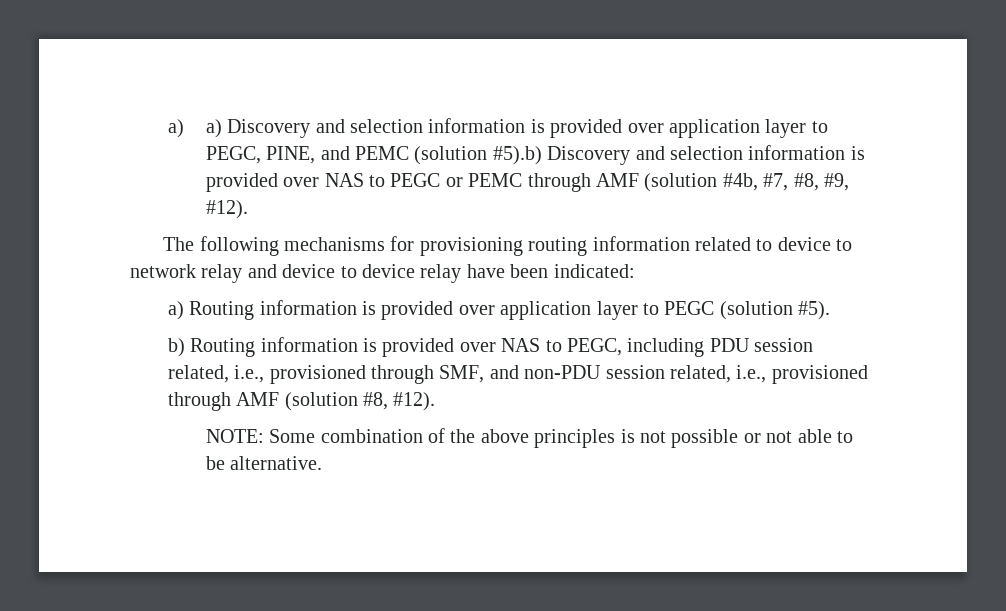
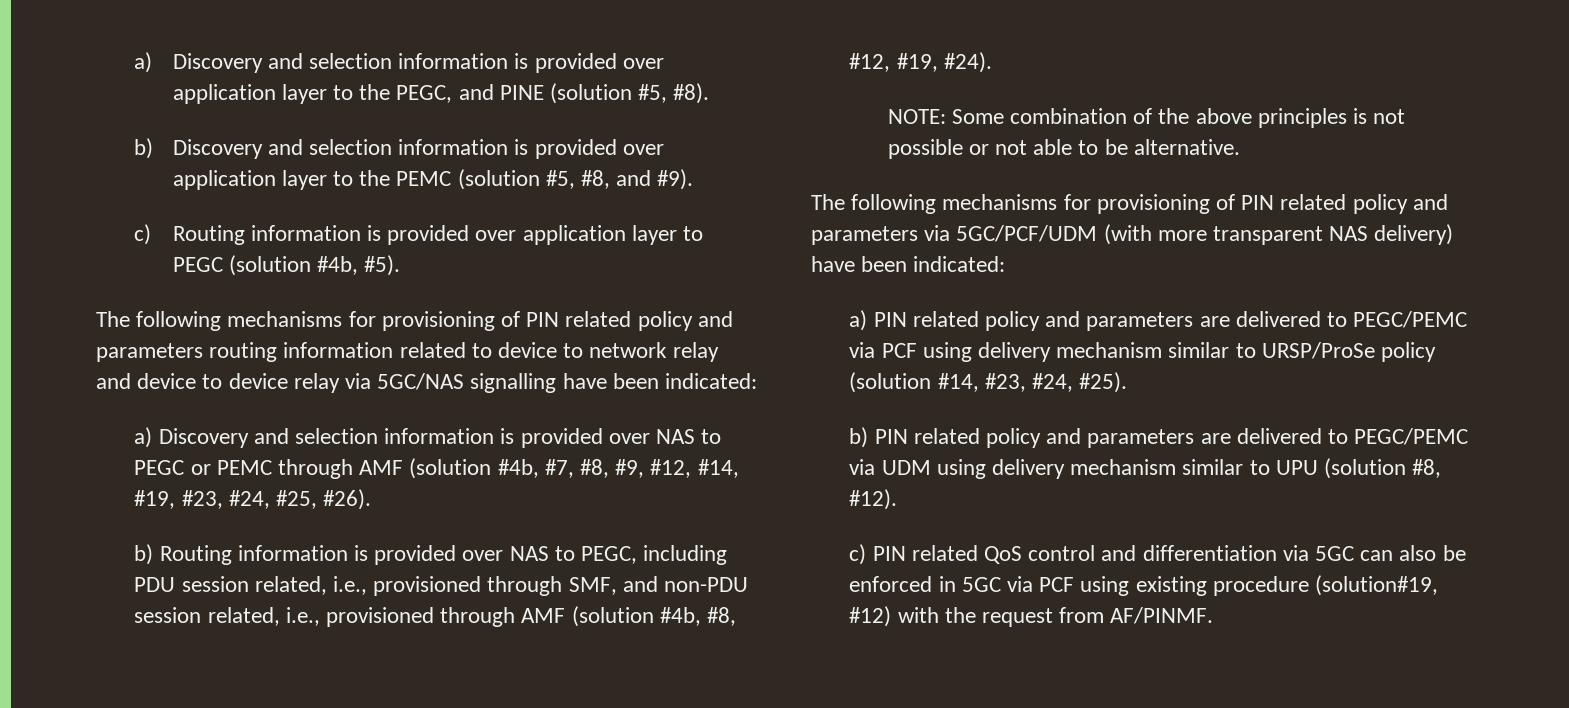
- a) a) Discovery and selection information is provided over application layer to PEGC, PINE, and PEMC (solution #5).b) Discovery and selection information is provided over NAS to PEGC or PEMC through AMF (solution #4b, #7, #8, #9, #12).
- The following mechanisms for provisioning routing information related to device to network relay and device to device relay have been indicated:
- a) Routing information is provided over application layer to PEGC (solution #5).
+ a) Discovery and selection information is provided over application layer to the PEGC, and PINE (solution #5, #8).
+ b) Discovery and selection information is provided over application layer to the PEMC (solution #5, #8, and #9).
+ c) Routing information is provided over application layer to PEGC (solution #4b, #5).
+ The following mechanisms for provisioning of PIN related policy and parameters routing information related to device to network relay and device to device relay via 5GC/NAS signalling have been indicated:
+ a) Discovery and selection information is provided over NAS to PEGC or PEMC through AMF (solution #4b, #7, #8, #9, #12, #14, #19, #23, #24, #25, #26).
- b) Routing information is provided over NAS to PEGC, including PDU session related, i.e., provisioned through SMF, and non-PDU session related, i.e., provisioned through AMF (solution #8, #12).
+ b) Routing information is provided over NAS to PEGC, including PDU session related, i.e., provisioned through SMF, and non-PDU session related, i.e., provisioned through AMF (solution #4b, #8, #12, #19, #24).
+ The following mechanisms for provisioning of PIN related policy and parameters via 5GC/PCF/UDM (with more transparent NAS delivery) have been indicated:
+ a) PIN related policy and parameters are delivered to PEGC/PEMC via PCF using delivery mechanism similar to URSP/ProSe policy (solution #14, #23, #24, #25).
+ b) PIN related policy and parameters are delivered to PEGC/PEMC via UDM using delivery mechanism similar to UPU (solution #8, #12).
+ c) PIN related QoS control and differentiation via 5GC can also be enforced in 5GC via PCF using existing procedure (solution#19, #12) with the request from AF/PINMF.

